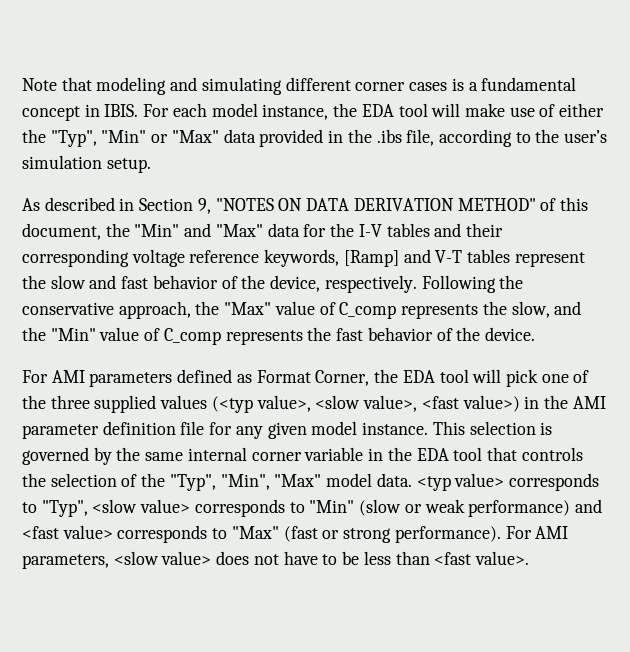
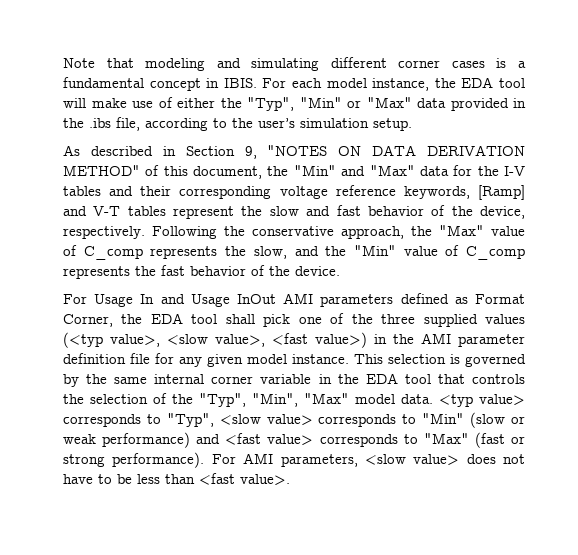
- For AMI parameters defined as Format Corner, the EDA tool will pick one of the three supplied values (<typ value>, <slow value>, <fast value>) in the AMI parameter definition file for any given model instance.
+ For Usage In and Usage InOut AMI parameters defined as Format Corner, the EDA tool shall pick one of the three supplied values (<typ value>, <slow value>, <fast value>) in the AMI parameter definition file for any given model instance.

